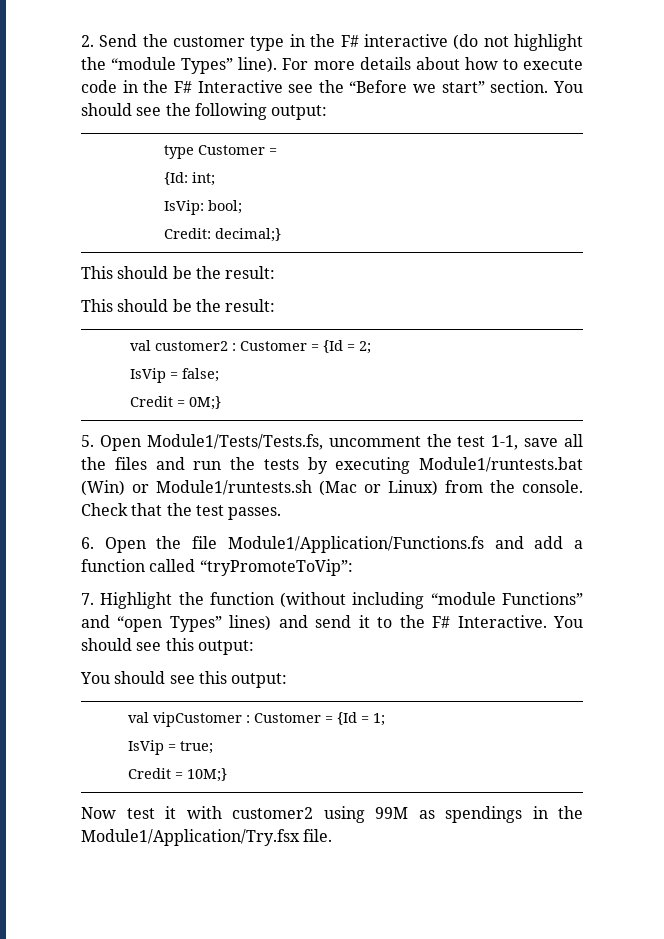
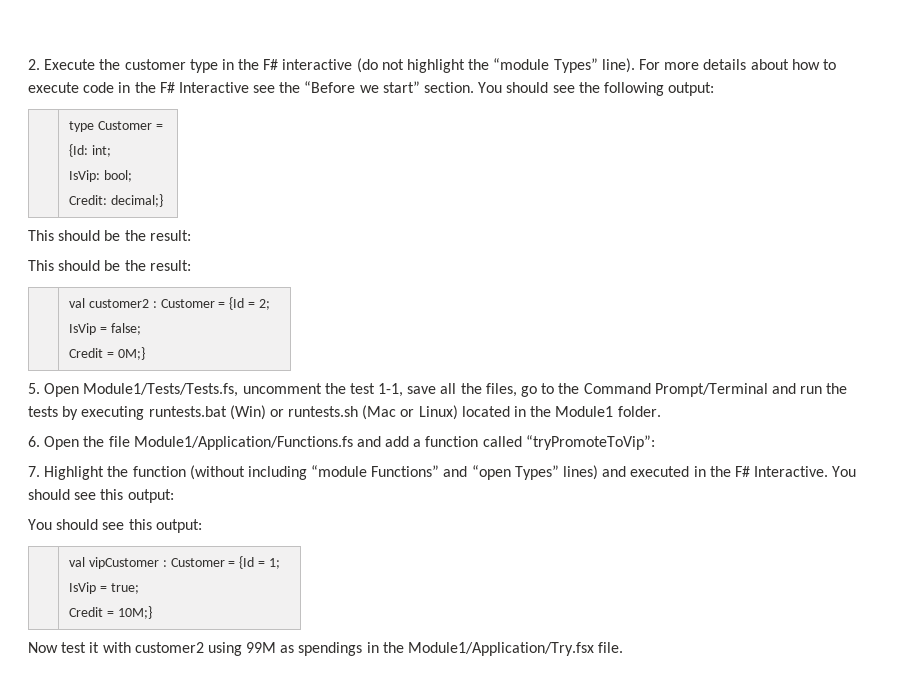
- 2. Send the customer type in the F# interactive (do not highlight the “module Types” line).
+ 2. Execute the customer type in the F# interactive (do not highlight the “module Types” line).
- 5. Open Module1/Tests/Tests.fs, uncomment the test 1-1, save all the files and run the tests by executing Module1/runtests.bat (Win) or Module1/runtests.sh (Mac or Linux) from the console. Check that the test passes.
+ 5. Open Module1/Tests/Tests.fs, uncomment the test 1-1, save all the files, go to the Command Prompt/Terminal and run the tests by executing runtests.bat (Win) or runtests.sh (Mac or Linux) located in the Module1 folder.
- 7. Highlight the function (without including “module Functions” and “open Types” lines) and send it to the F# Interactive.
+ 7. Highlight the function (without including “module Functions” and “open Types” lines) and executed in the F# Interactive.

